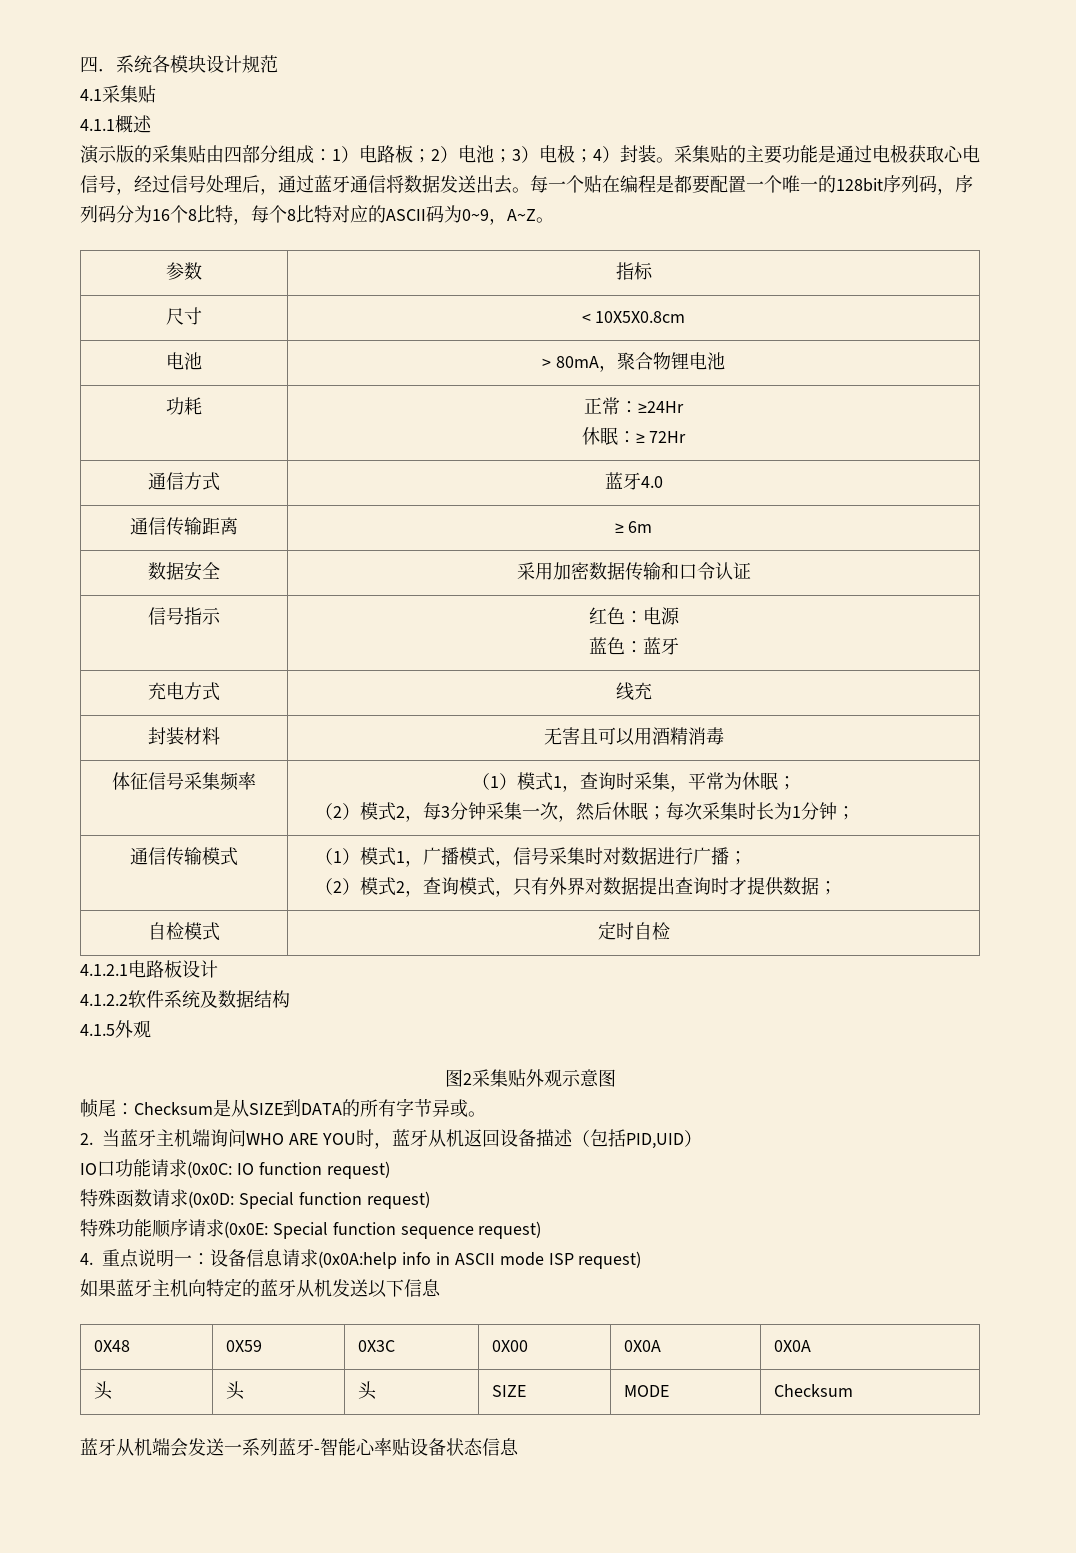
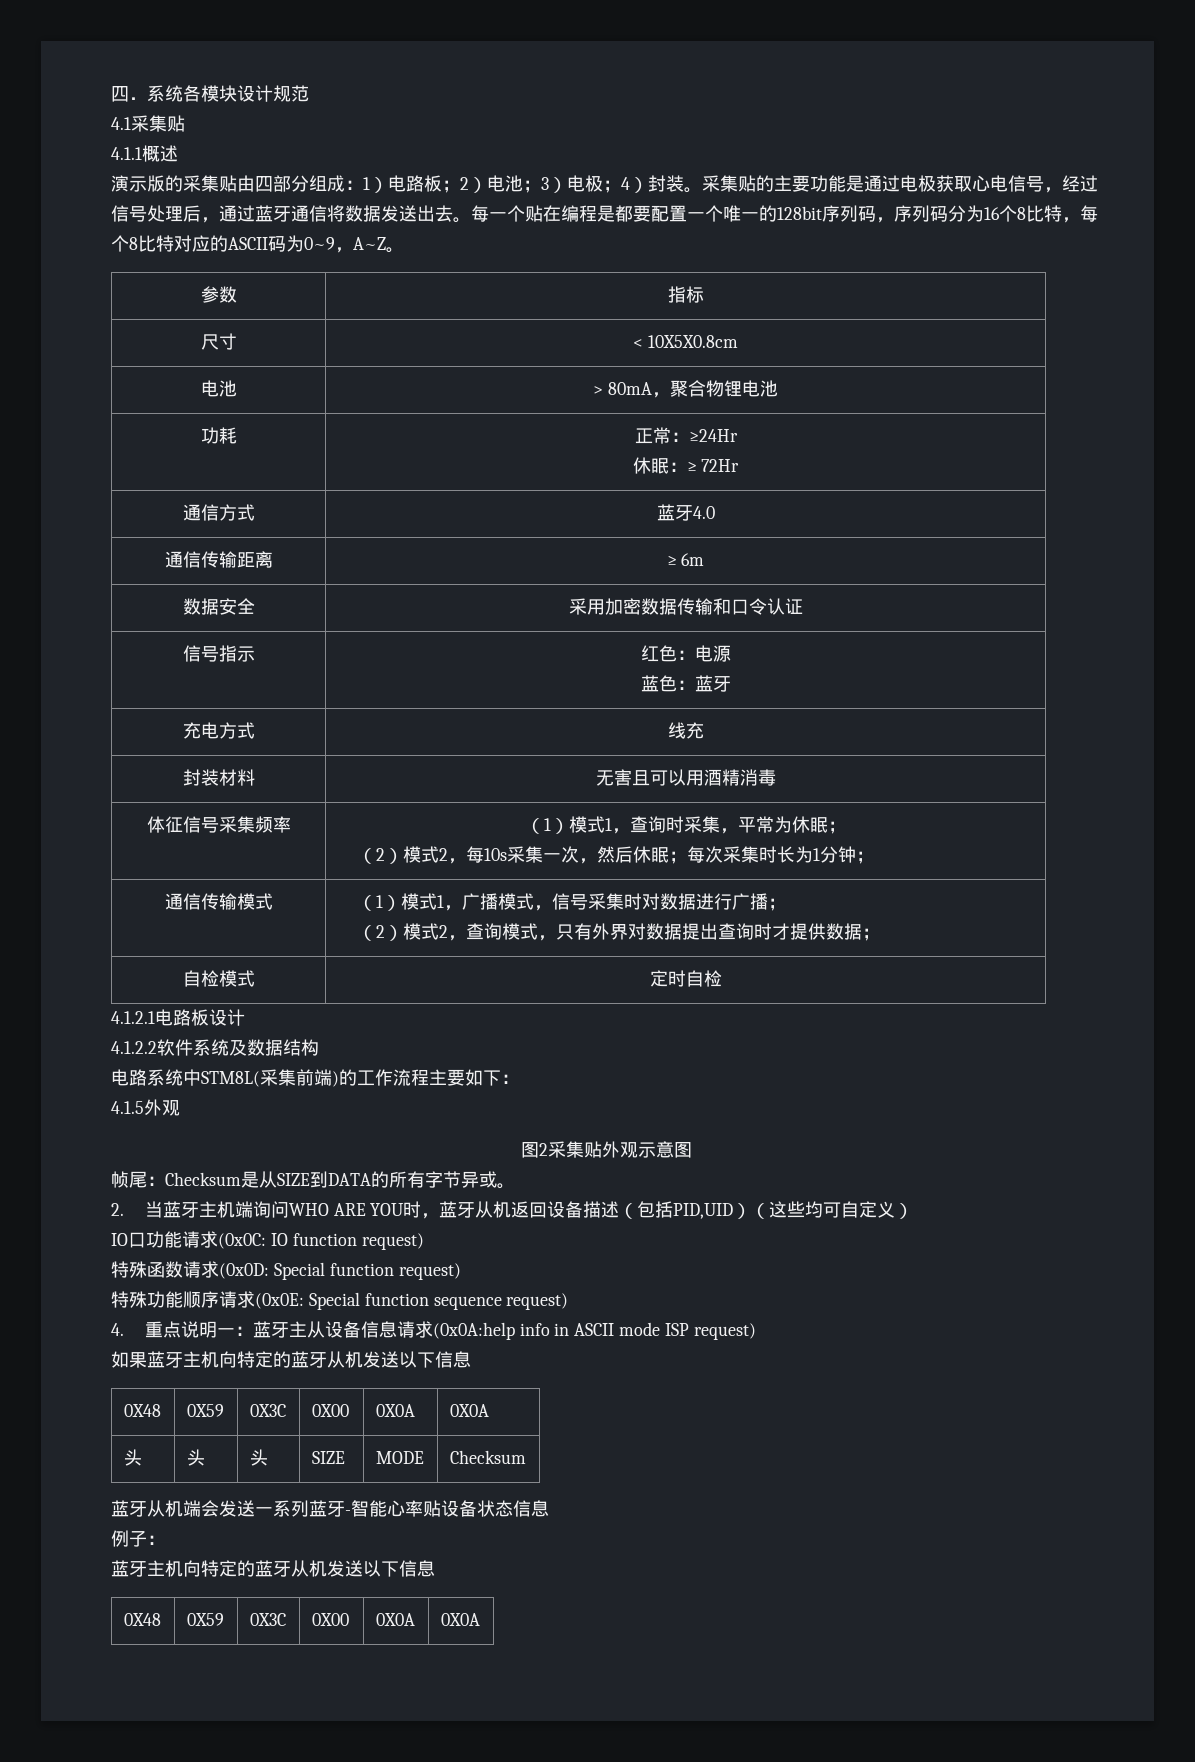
  体征信号采集频率 | （1）模式1，查询时采集，平常为休眠；
- （2）模式2，每3分钟采集一次，然后休眠；每次采集时长为1分钟；
+ （2）模式2，每10s采集一次，然后休眠；每次采集时长为1分钟；
+ 电路系统中STM8L(采集前端)的工作流程主要如下：
- 2.当蓝牙主机端询问WHO ARE YOU时，蓝牙从机返回设备描述（包括PID,UID）
+ 2.当蓝牙主机端询问WHO ARE YOU时，蓝牙从机返回设备描述（包括PID,UID）（这些均可自定义）
- 4.重点说明一：设备信息请求(0x0A:help info in ASCII mode ISP request)
+ 4.重点说明一：蓝牙主从设备信息请求(0x0A:help info in ASCII mode ISP request)
+ 例子：
+ 蓝牙主机向特定的蓝牙从机发送以下信息
+ 0X48 | 0X59 | 0X3C | 0X00 | 0X0A | 0X0A

